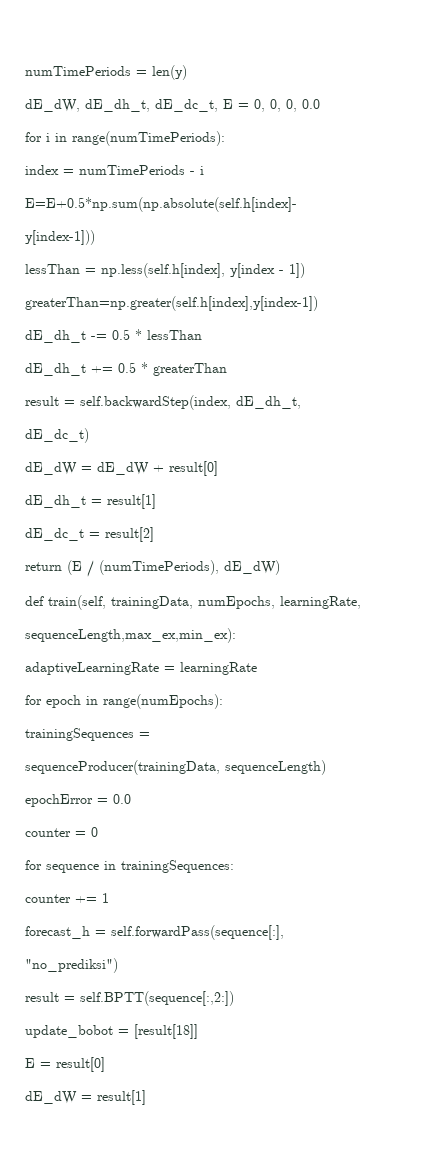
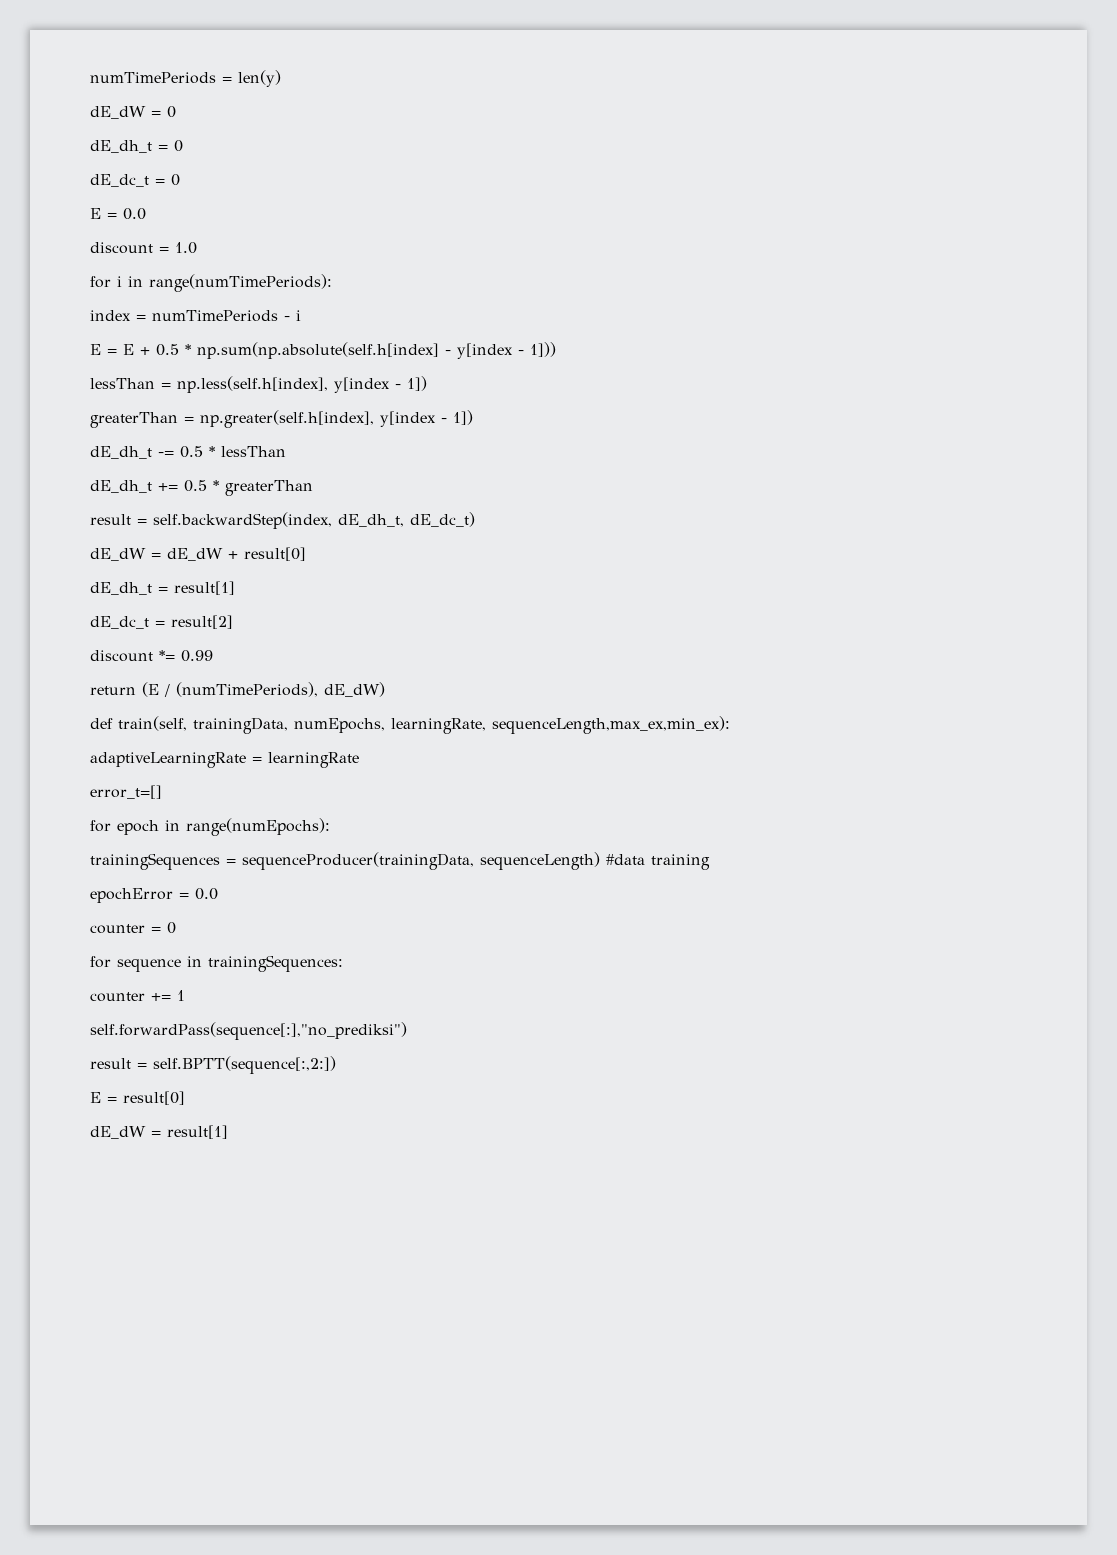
- dE_dW, dE_dh_t, dE_dc_t, E = 0, 0, 0, 0.0
+ dE_dW = 0
+ dE_dh_t = 0
+ dE_dc_t = 0
+ E = 0.0
+ discount = 1.0
- E=E+0.5*np.sum(np.absolute(self.h[index]-
- y[index-1]))
+ E = E + 0.5 * np.sum(np.absolute(self.h[index] - y[index - 1]))
- greaterThan=np.greater(self.h[index],y[index-1])
+ greaterThan = np.greater(self.h[index], y[index - 1])
- result = self.backwardStep(index, dE_dh_t,
- dE_dc_t)
+ result = self.backwardStep(index, dE_dh_t, dE_dc_t)
+ discount *= 0.99
- def train(self, trainingData, numEpochs, learningRate,
- sequenceLength,max_ex,min_ex):
+ def train(self, trainingData, numEpochs, learningRate, sequenceLength,max_ex,min_ex):
+ error_t=[]
- trainingSequences =
- sequenceProducer(trainingData, sequenceLength)
+ trainingSequences = sequenceProducer(trainingData, sequenceLength) #data training
- forecast_h = self.forwardPass(sequence[:],
- "no_prediksi")
+ self.forwardPass(sequence[:],"no_prediksi")
- update_bobot = [result[18]]

